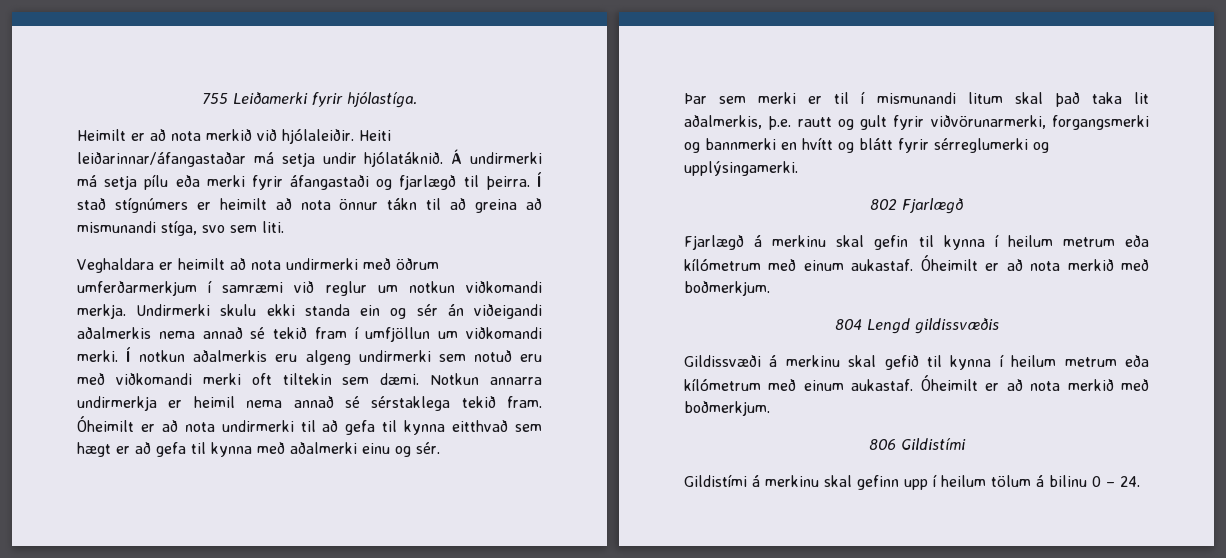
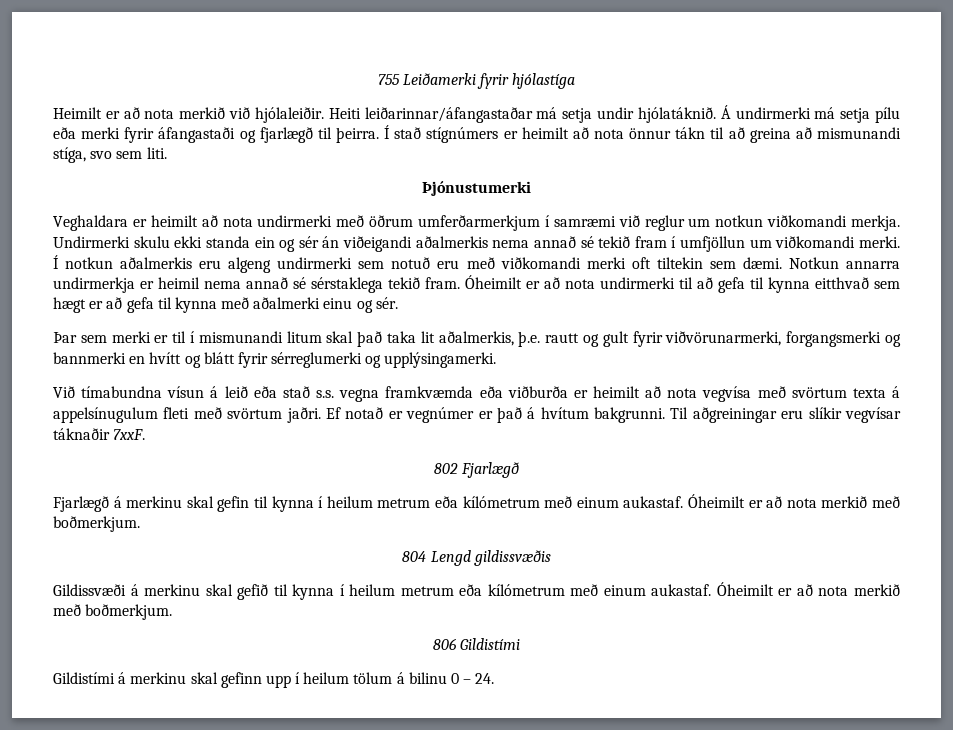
- 755 Leiðamerki fyrir hjólastíga.
+ 755 Leiðamerki fyrir hjólastíga
+ Þjónustumerki
+ Við tímabundna vísun á leið eða stað s.s. vegna framkvæmda eða viðburða er heimilt að nota vegvísa með svörtum texta á appelsínugulum fleti með svörtum jaðri. Ef notað er vegnúmer er það á hvítum bakgrunni. Til aðgreiningar eru slíkir vegvísar táknaðir 7xxF.

